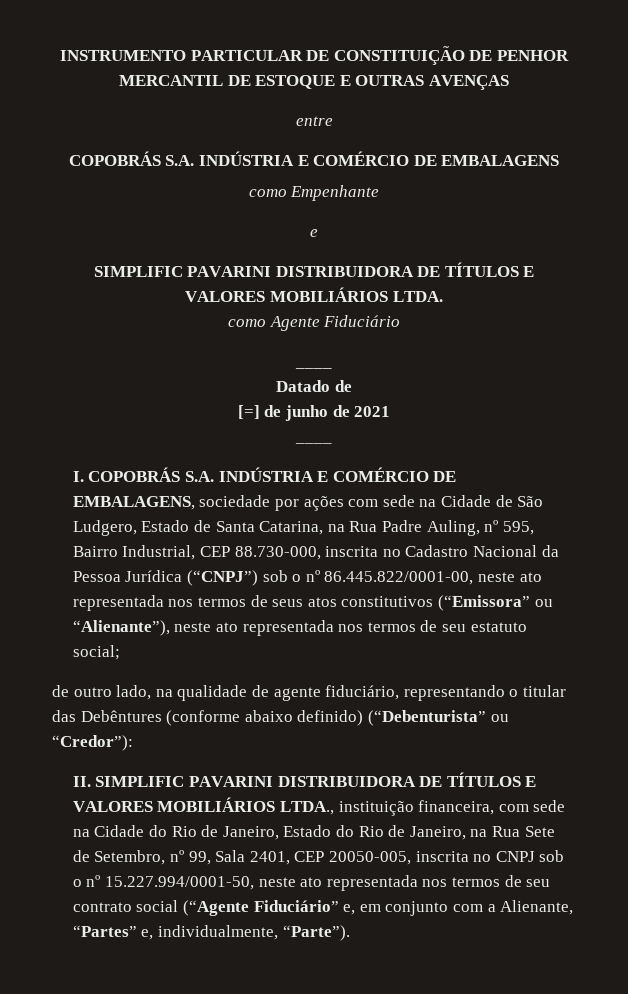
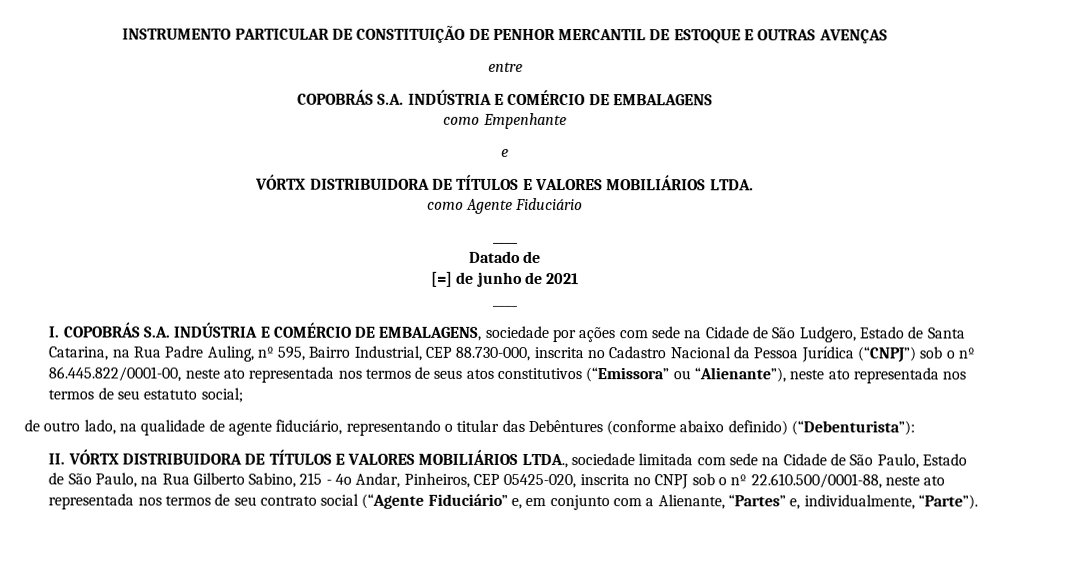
- SIMPLIFIC PAVARINI DISTRIBUIDORA DE TÍTULOS E VALORES MOBILIÁRIOS LTDA.
+ VÓRTX DISTRIBUIDORA DE TÍTULOS E VALORES MOBILIÁRIOS LTDA.
- de outro lado, na qualidade de agente fiduciário, representando o titular das Debêntures (conforme abaixo definido) (“Debenturista” ou “Credor”):
+ de outro lado, na qualidade de agente fiduciário, representando o titular das Debêntures (conforme abaixo definido) (“Debenturista”):
- II. SIMPLIFIC PAVARINI DISTRIBUIDORA DE TÍTULOS E VALORES MOBILIÁRIOS LTDA., instituição financeira, com sede na Cidade do Rio de Janeiro, Estado do Rio de Janeiro, na Rua Sete de Setembro, nº 99, Sala 2401, CEP 20050-005, inscrita no CNPJ sob o nº 15.227.994/0001-50, neste ato representada nos termos de seu contrato social (“Agente Fiduciário” e, em conjunto com a Alienante, “Partes” e, individualmente, “Parte”).
+ II. VÓRTX DISTRIBUIDORA DE TÍTULOS E VALORES MOBILIÁRIOS LTDA., sociedade limitada com sede na Cidade de São Paulo, Estado de São Paulo, na Rua Gilberto Sabino, 215 - 4o Andar, Pinheiros, CEP 05425-020, inscrita no CNPJ sob o nº 22.610.500/0001-88, neste ato representada nos termos de seu contrato social (“Agente Fiduciário” e, em conjunto com a Alienante, “Partes” e, individualmente, “Parte”).

